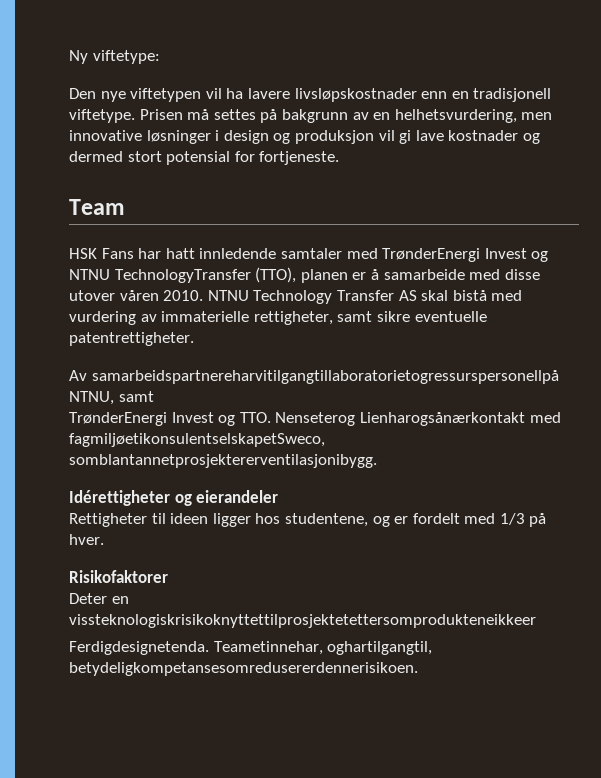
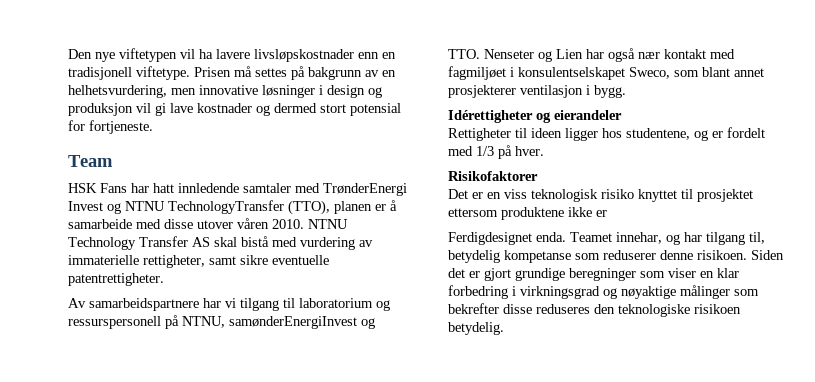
- Ny viftetype:
- Av samarbeidspartnereharvitilgangtillaboratorietogressurspersonellpå NTNU, samt
- TrønderEnergi Invest og TTO. Nenseterog Lienharogsånærkontakt med fagmiljøetikonsulentselskapetSweco, somblantannetprosjektererventilasjonibygg.
+ Av samarbeidspartnere har vi tilgang til laboratorium og ressurspersonell på NTNU, samønderEnergiInvest og TTO. Nenseter og Lien har også nær kontakt med fagmiljøet i konsulentselskapet Sweco, som blant annet prosjekterer ventilasjon i bygg.
- Deter en vissteknologiskrisikoknyttettilprosjektetettersomprodukteneikkeer
- Ferdigdesignetenda. Teametinnehar, oghartilgangtil, betydeligkompetansesomredusererdennerisikoen.
+ Det er en viss teknologisk risiko knyttet til prosjektet ettersom produktene ikke er
+ Ferdigdesignet enda. Teamet innehar, og har tilgang til, betydelig kompetanse som reduserer denne risikoen. Siden det er gjort grundige beregninger som viser en klar forbedring i virkningsgrad og nøyaktige målinger som bekrefter disse reduseres den teknologiske risikoen betydelig.

